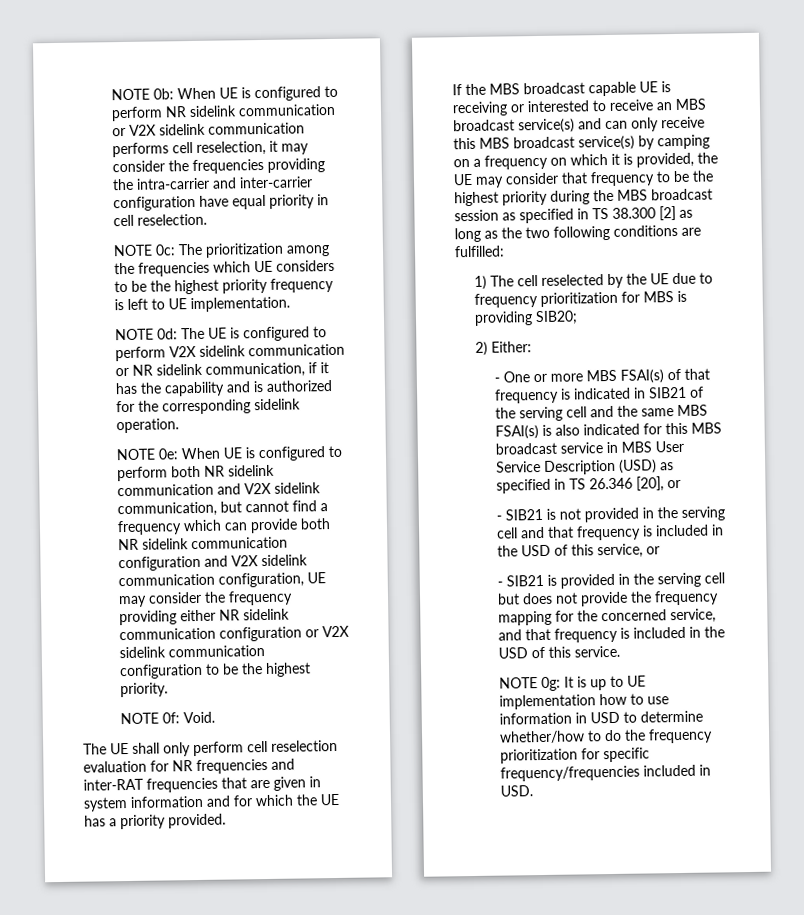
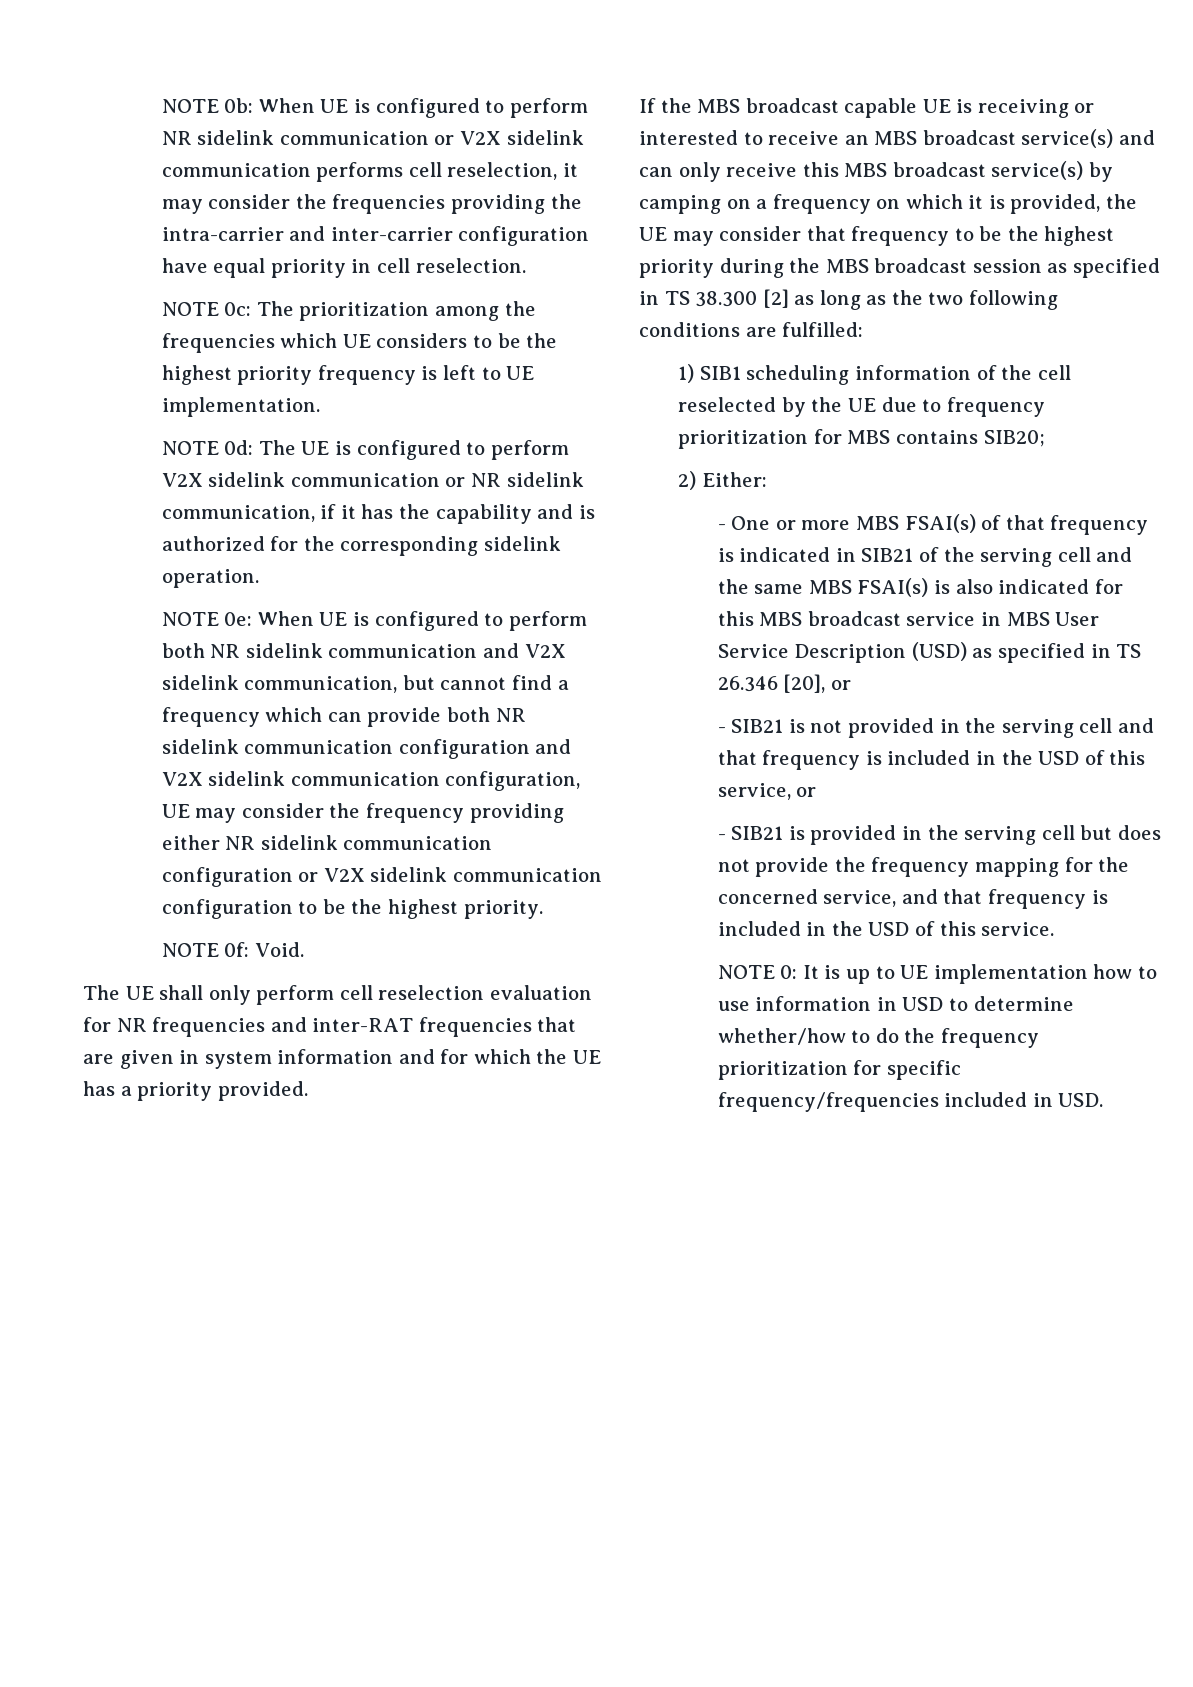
- 1) The cell reselected by the UE due to frequency prioritization for MBS is providing SIB20;
+ 1) SIB1 scheduling information of the cell reselected by the UE due to frequency prioritization for MBS contains SIB20;
- NOTE 0g: It is up to UE implementation how to use information in USD to determine whether/how to do the frequency prioritization for specific frequency/frequencies included in USD.
+ NOTE 0: It is up to UE implementation how to use information in USD to determine whether/how to do the frequency prioritization for specific frequency/frequencies included in USD.

